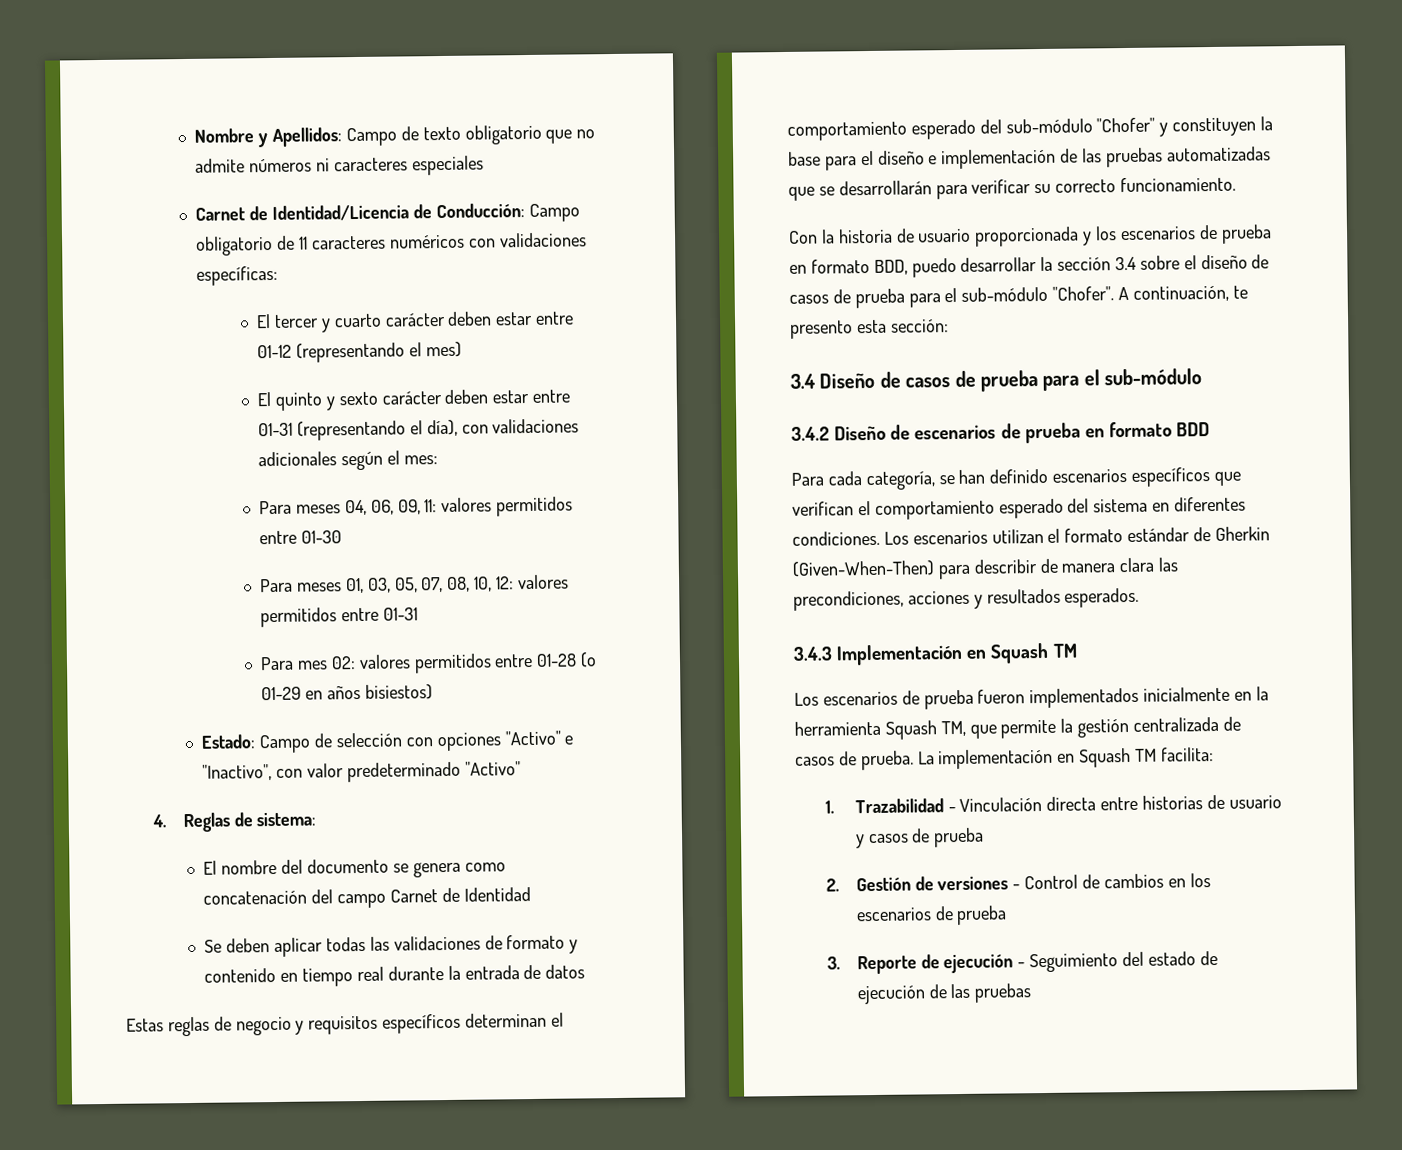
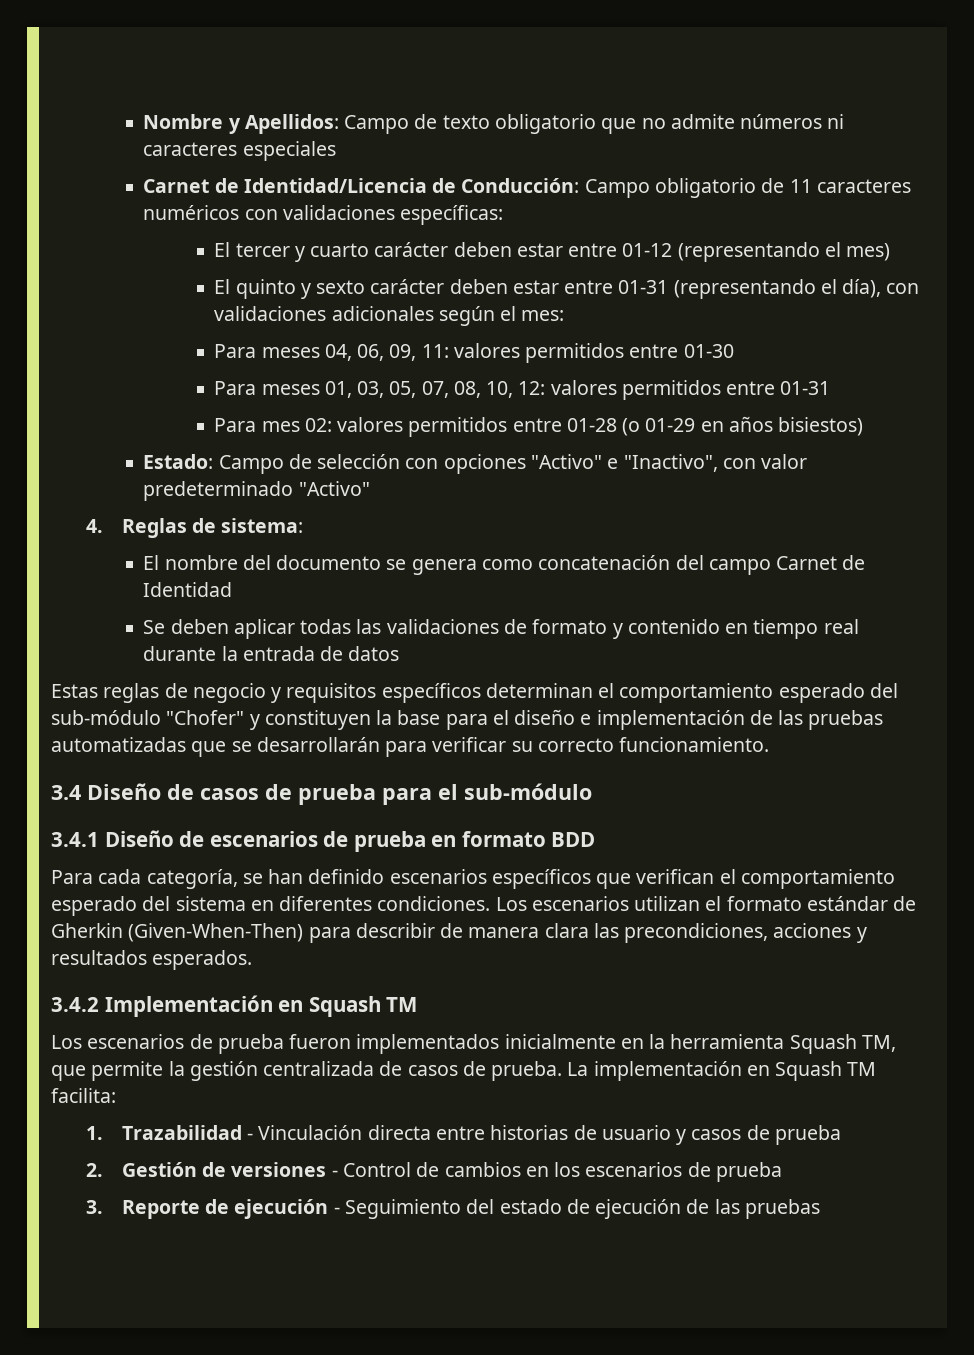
- Con la historia de usuario proporcionada y los escenarios de prueba en formato BDD, puedo desarrollar la sección 3.4 sobre el diseño de casos de prueba para el sub-módulo "Chofer". A continuación, te presento esta sección:
- 3.4.2 Diseño de escenarios de prueba en formato BDD
+ 3.4.1 Diseño de escenarios de prueba en formato BDD
- 3.4.3 Implementación en Squash TM
+ 3.4.2 Implementación en Squash TM

